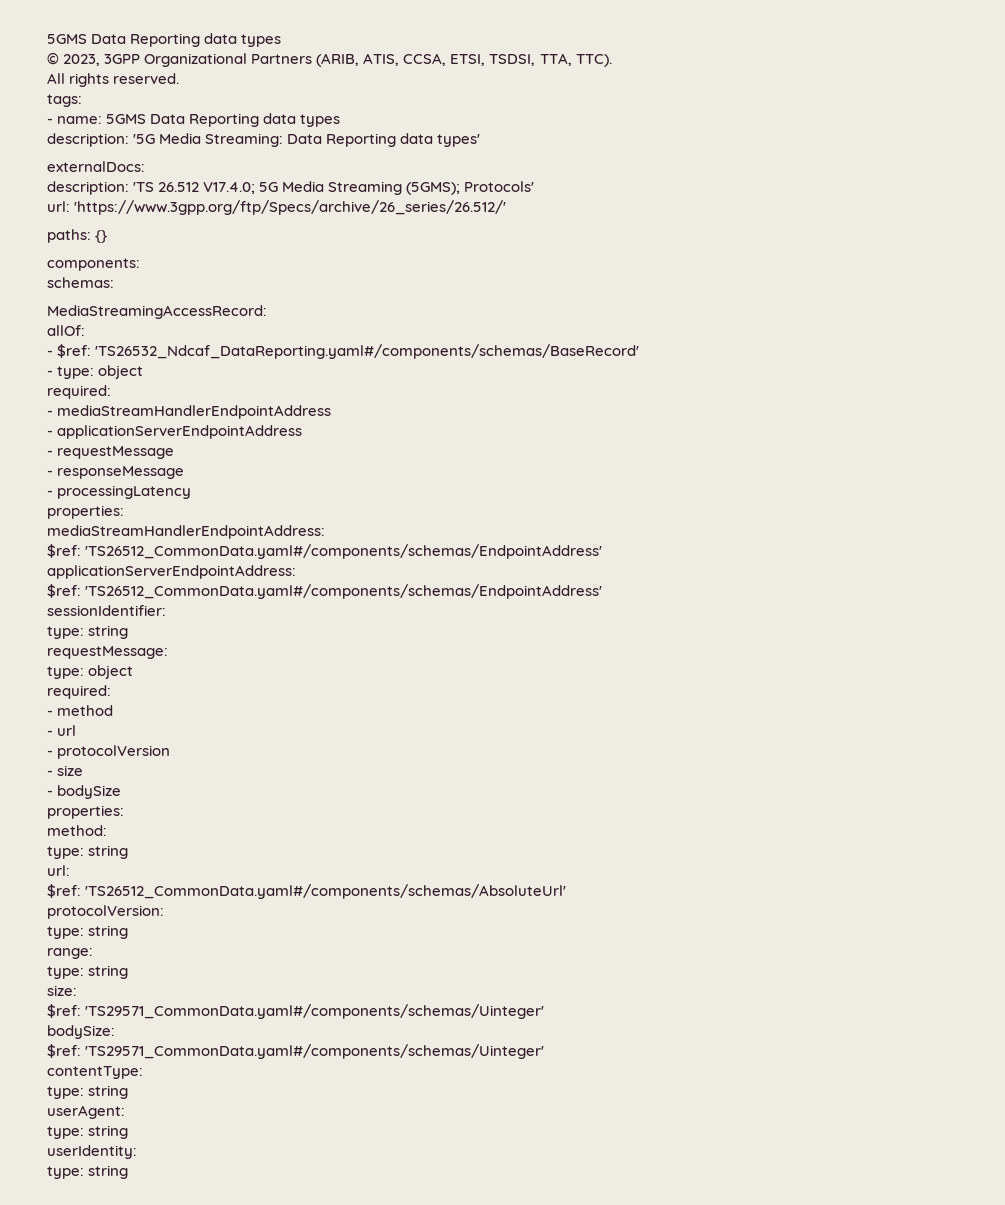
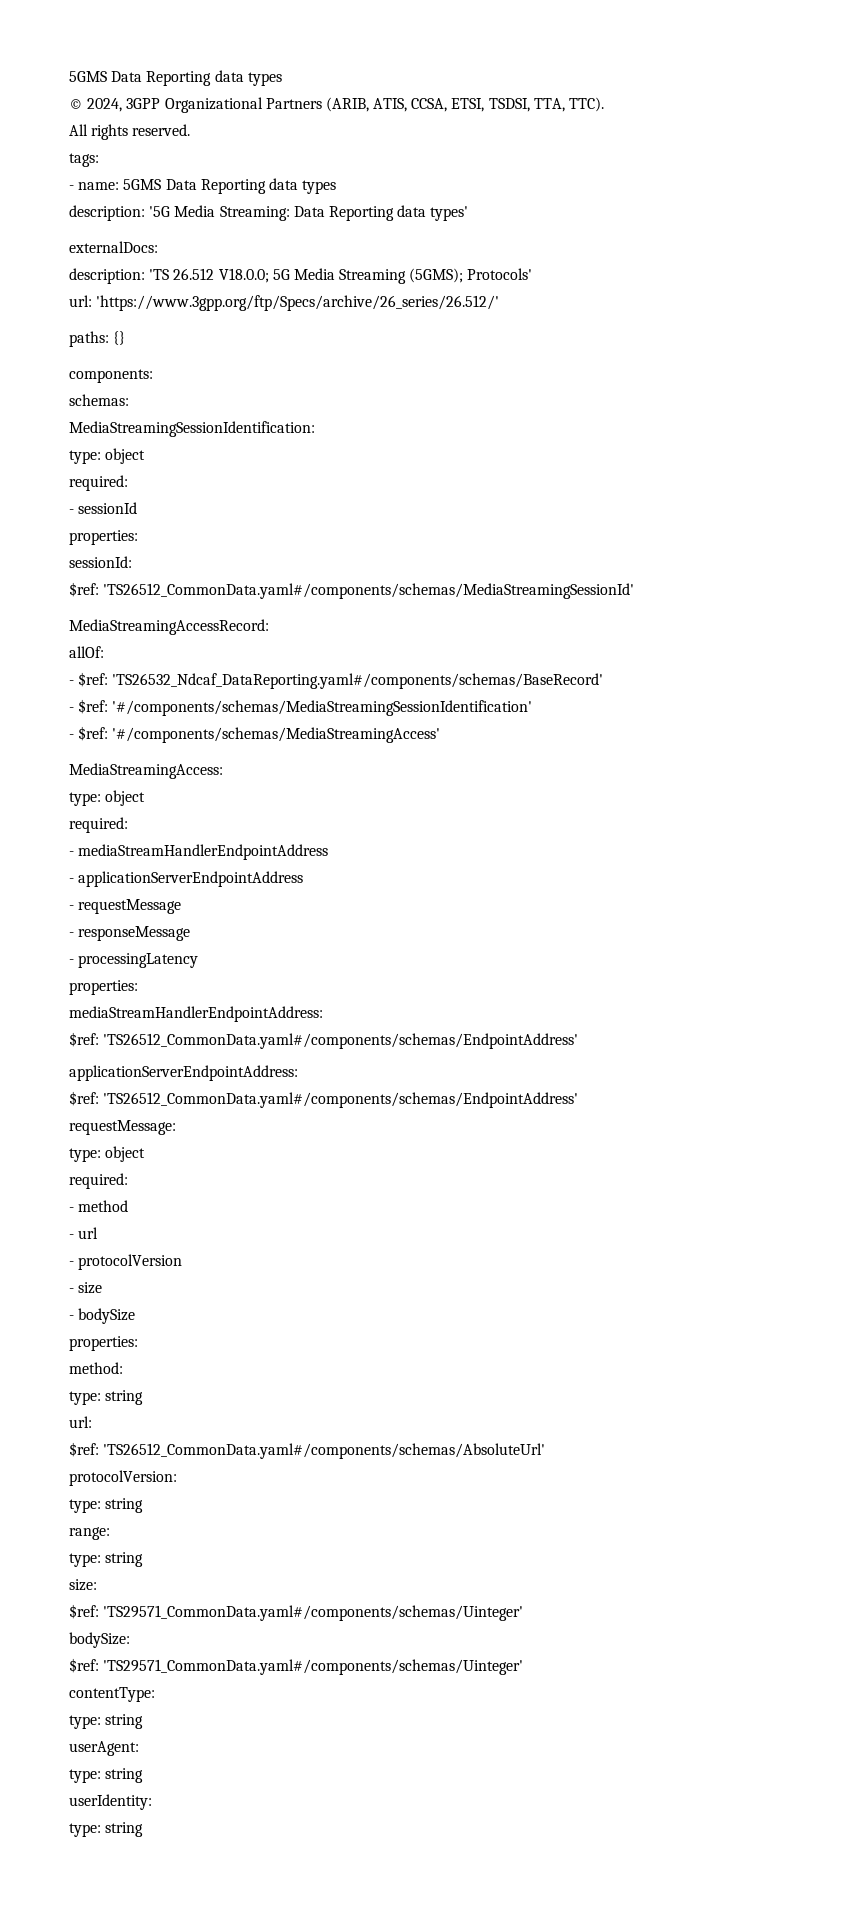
- © 2023, 3GPP Organizational Partners (ARIB, ATIS, CCSA, ETSI, TSDSI, TTA, TTC).
+ © 2024, 3GPP Organizational Partners (ARIB, ATIS, CCSA, ETSI, TSDSI, TTA, TTC).
- description: 'TS 26.512 V17.4.0; 5G Media Streaming (5GMS); Protocols'
+ description: 'TS 26.512 V18.0.0; 5G Media Streaming (5GMS); Protocols'
+ MediaStreamingSessionIdentification:
+ type: object
+ required:
+ - sessionId
+ properties:
+ sessionId:
+ $ref: 'TS26512_CommonData.yaml#/components/schemas/MediaStreamingSessionId'
- - type: object
+ - $ref: '#/components/schemas/MediaStreamingSessionIdentification'
+ - $ref: '#/components/schemas/MediaStreamingAccess'
+ MediaStreamingAccess:
+ type: object
- sessionIdentifier:
- type: string

